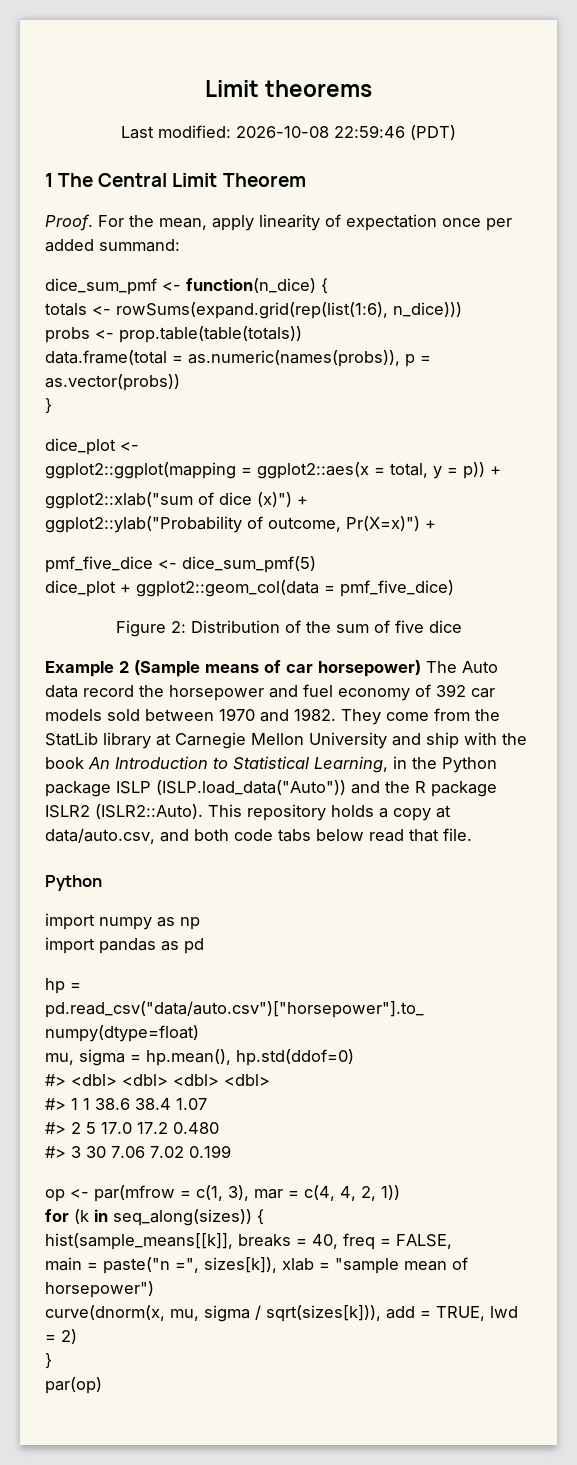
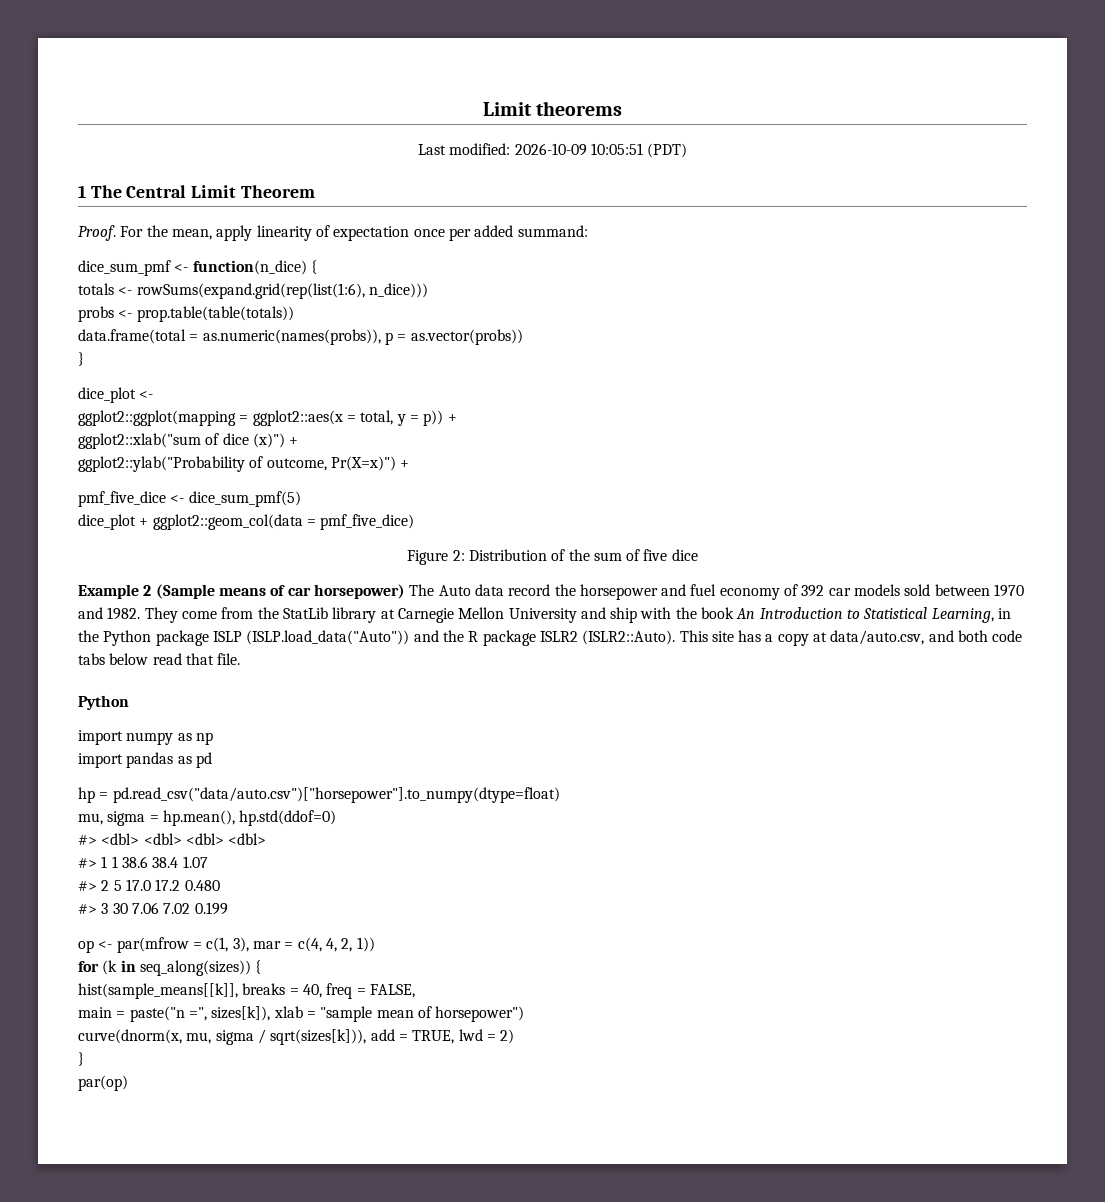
- Last modified: 2026-10-08 22:59:46 (PDT)
+ Last modified: 2026-10-09 10:05:51 (PDT)
- This repository holds a copy at data/auto.csv, and both code tabs below read that file.
+ This site has a copy at data/auto.csv, and both code tabs below read that file.

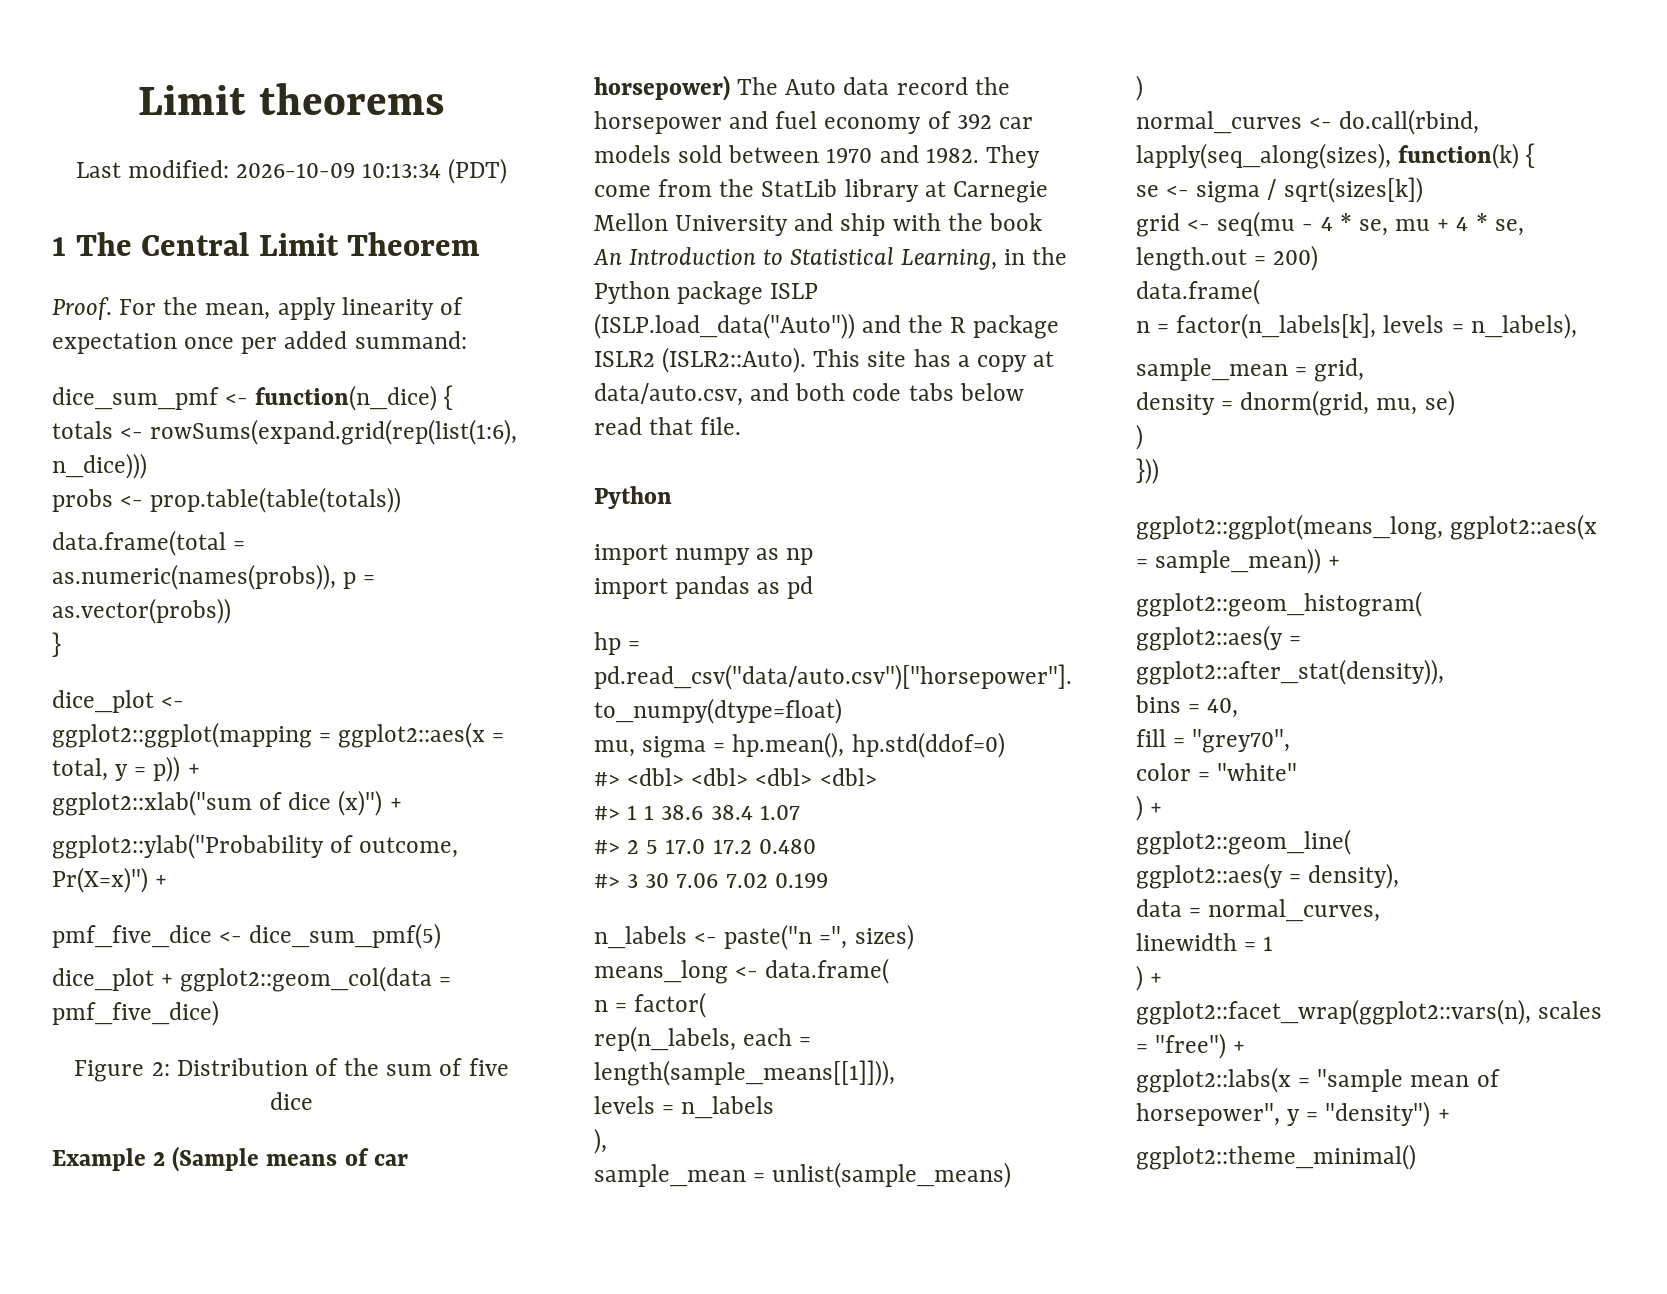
- Last modified: 2026-10-09 10:05:51 (PDT)
+ Last modified: 2026-10-09 10:13:34 (PDT)
- op <- par(mfrow = c(1, 3), mar = c(4, 4, 2, 1))
- for (k in seq_along(sizes)) {
- hist(sample_means[[k]], breaks = 40, freq = FALSE,
- main = paste("n =", sizes[k]), xlab = "sample mean of horsepower")
- curve(dnorm(x, mu, sigma / sqrt(sizes[k])), add = TRUE, lwd = 2)
- }
- par(op)
+ n_labels <- paste("n =", sizes)
+ means_long <- data.frame(
+ n = factor(
+ rep(n_labels, each = length(sample_means[[1]])),
+ levels = n_labels
+ ),
+ sample_mean = unlist(sample_means)
+ )
+ normal_curves <- do.call(rbind, lapply(seq_along(sizes), function(k) {
+ se <- sigma / sqrt(sizes[k])
+ grid <- seq(mu - 4 * se, mu + 4 * se, length.out = 200)
+ data.frame(
+ n = factor(n_labels[k], levels = n_labels),
+ sample_mean = grid,
+ density = dnorm(grid, mu, se)
+ )
+ }))
+ ggplot2::ggplot(means_long, ggplot2::aes(x = sample_mean)) +
+ ggplot2::geom_histogram(
+ ggplot2::aes(y = ggplot2::after_stat(density)),
+ bins = 40,
+ fill = "grey70",
+ color = "white"
+ ) +
+ ggplot2::geom_line(
+ ggplot2::aes(y = density),
+ data = normal_curves,
+ linewidth = 1
+ ) +
+ ggplot2::facet_wrap(ggplot2::vars(n), scales = "free") +
+ ggplot2::labs(x = "sample mean of horsepower", y = "density") +
+ ggplot2::theme_minimal()

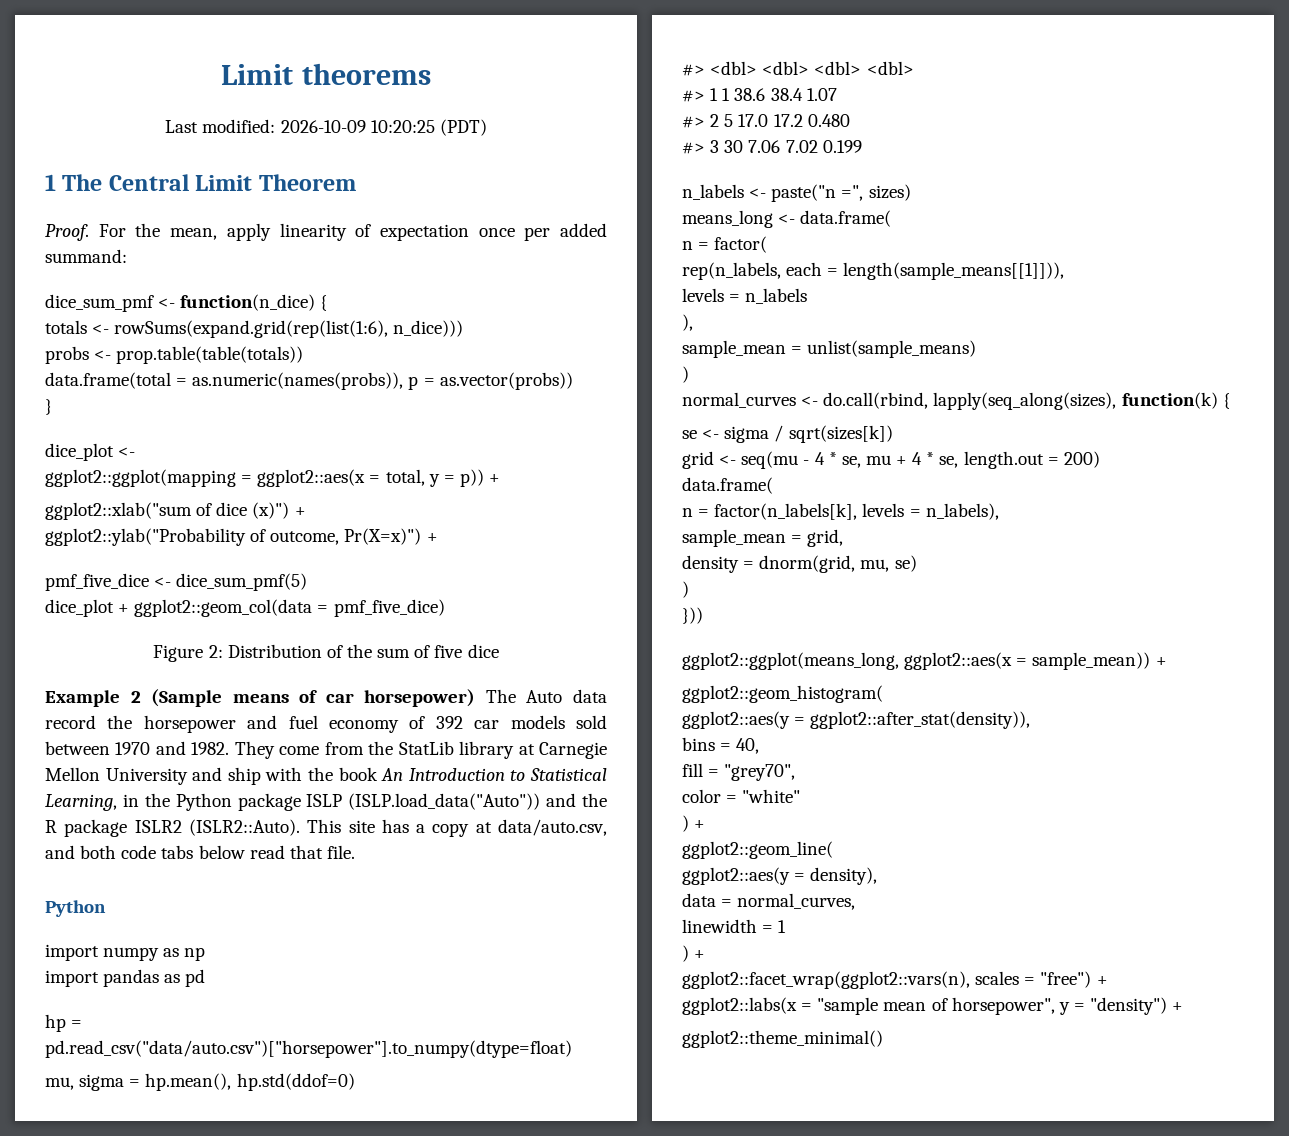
- Last modified: 2026-10-09 10:13:34 (PDT)
+ Last modified: 2026-10-09 10:20:25 (PDT)

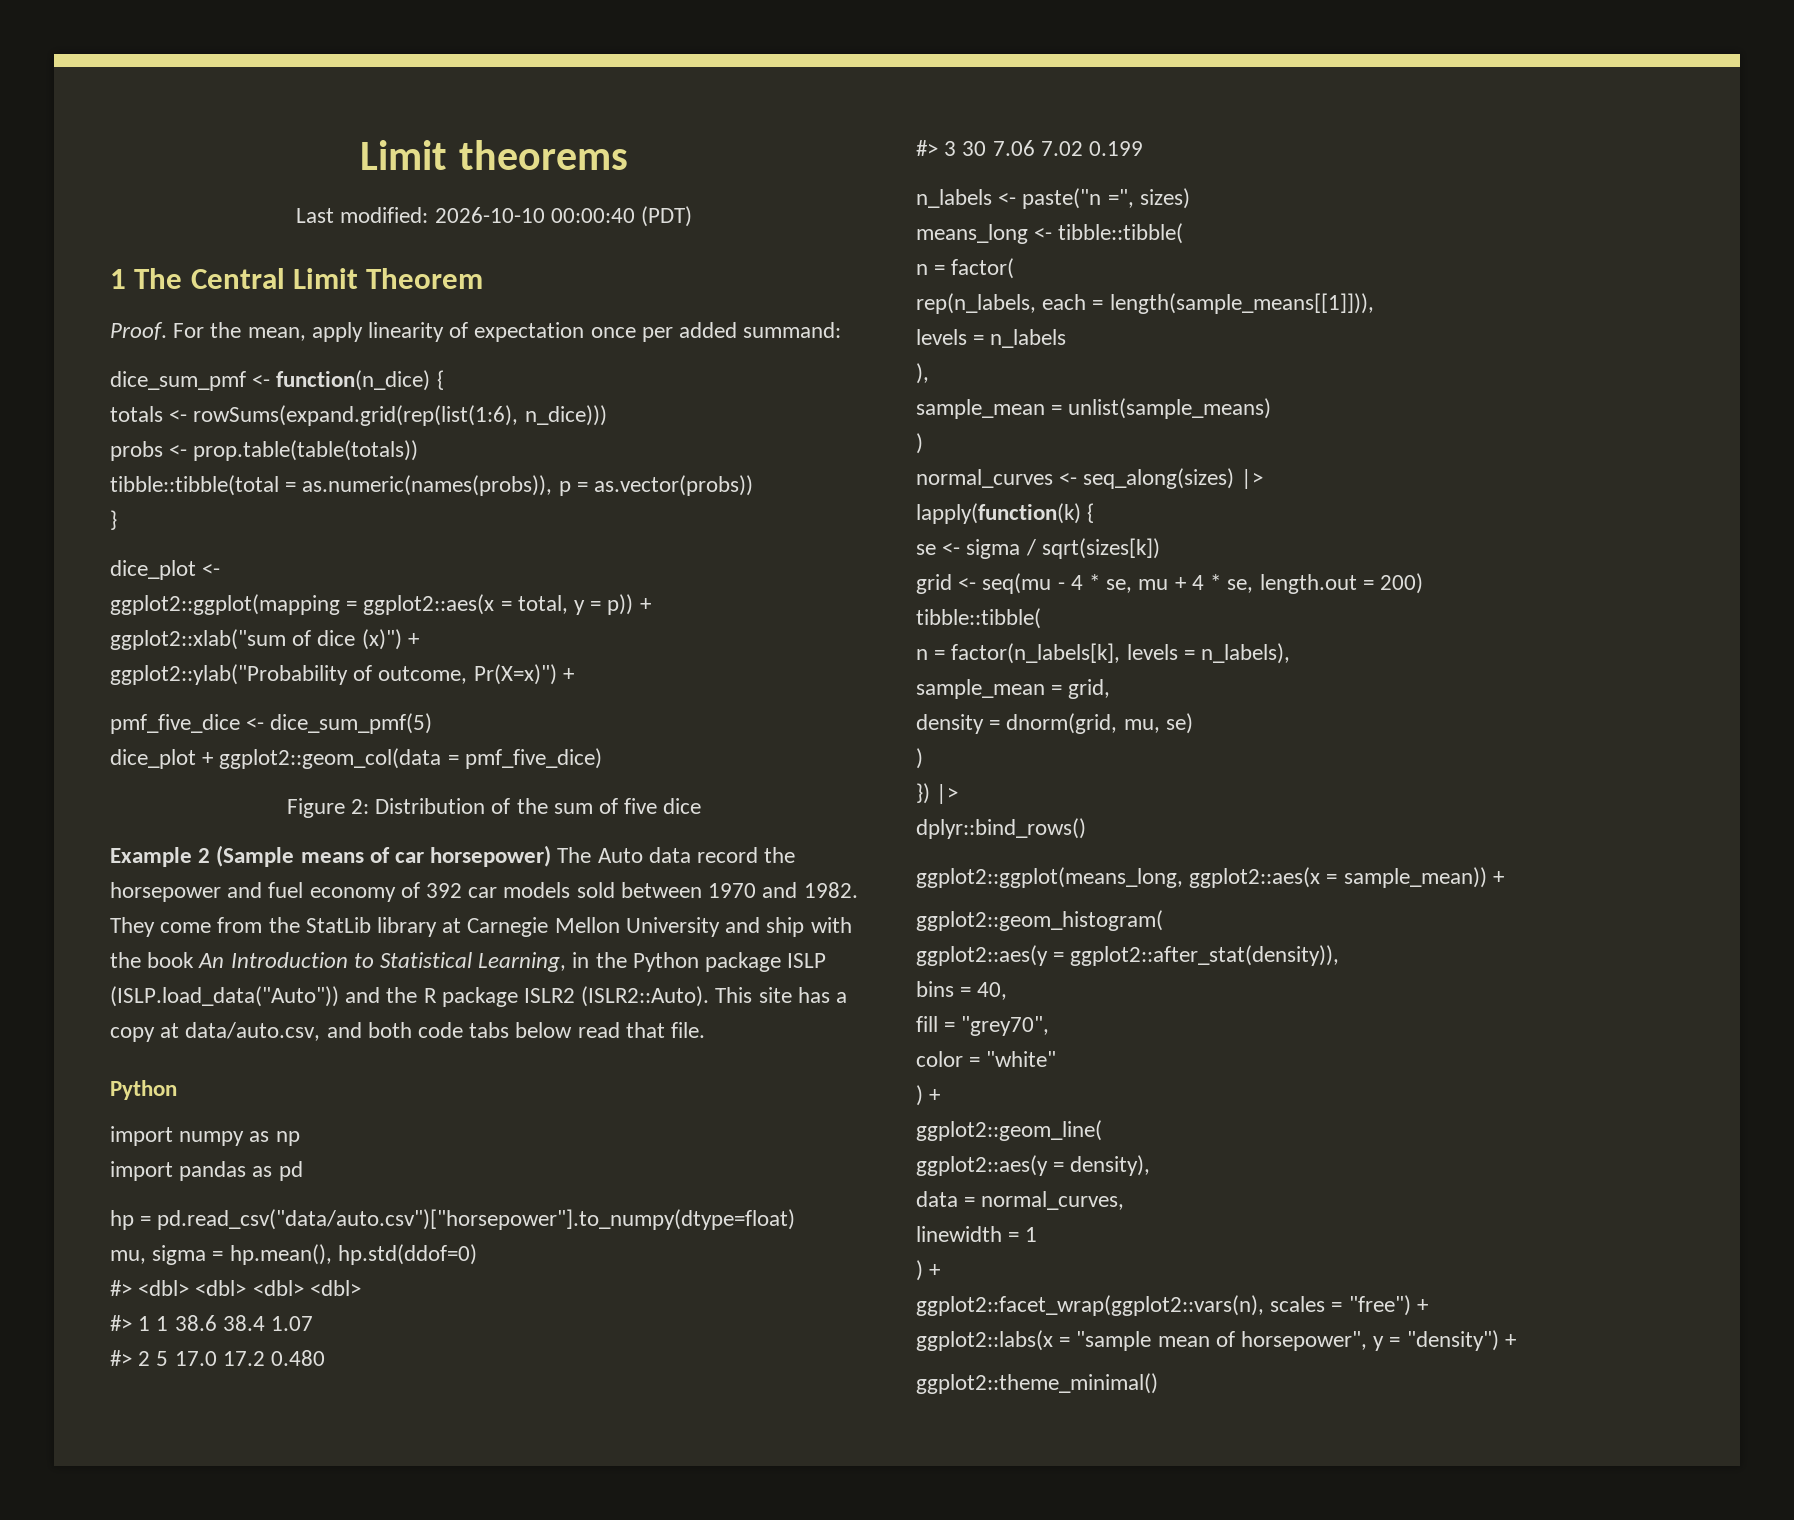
- Last modified: 2026-10-09 10:20:25 (PDT)
+ Last modified: 2026-10-10 00:00:40 (PDT)
- data.frame(total = as.numeric(names(probs)), p = as.vector(probs))
+ tibble::tibble(total = as.numeric(names(probs)), p = as.vector(probs))
- means_long <- data.frame(
+ means_long <- tibble::tibble(
- normal_curves <- do.call(rbind, lapply(seq_along(sizes), function(k) {
+ normal_curves <- seq_along(sizes) |>
+ lapply(function(k) {
  grid <- seq(mu - 4 * se, mu + 4 * se, length.out = 200)
- data.frame(
+ tibble::tibble(
- }))
+ }) |>
+ dplyr::bind_rows()

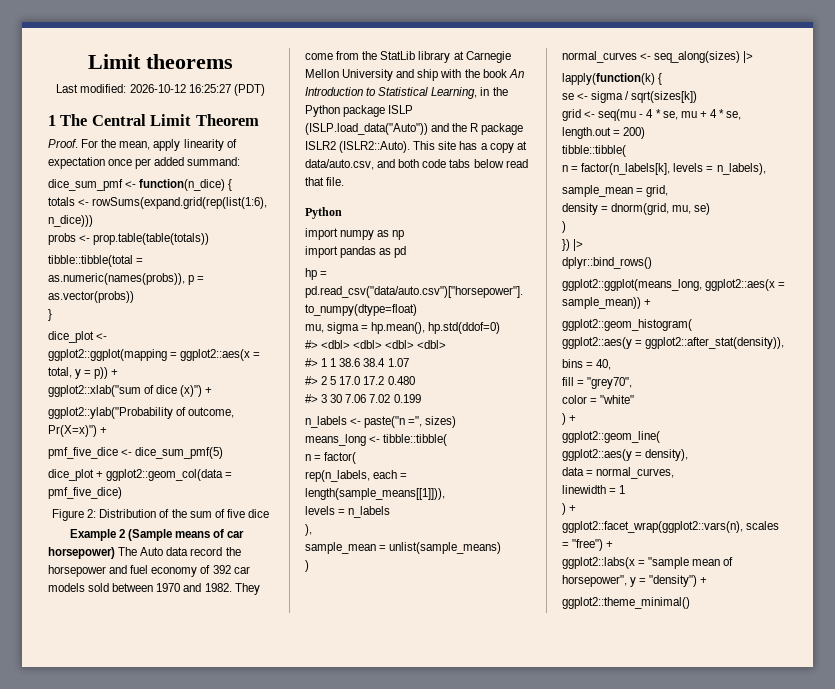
- Last modified: 2026-10-10 00:00:40 (PDT)
+ Last modified: 2026-10-12 16:25:27 (PDT)

